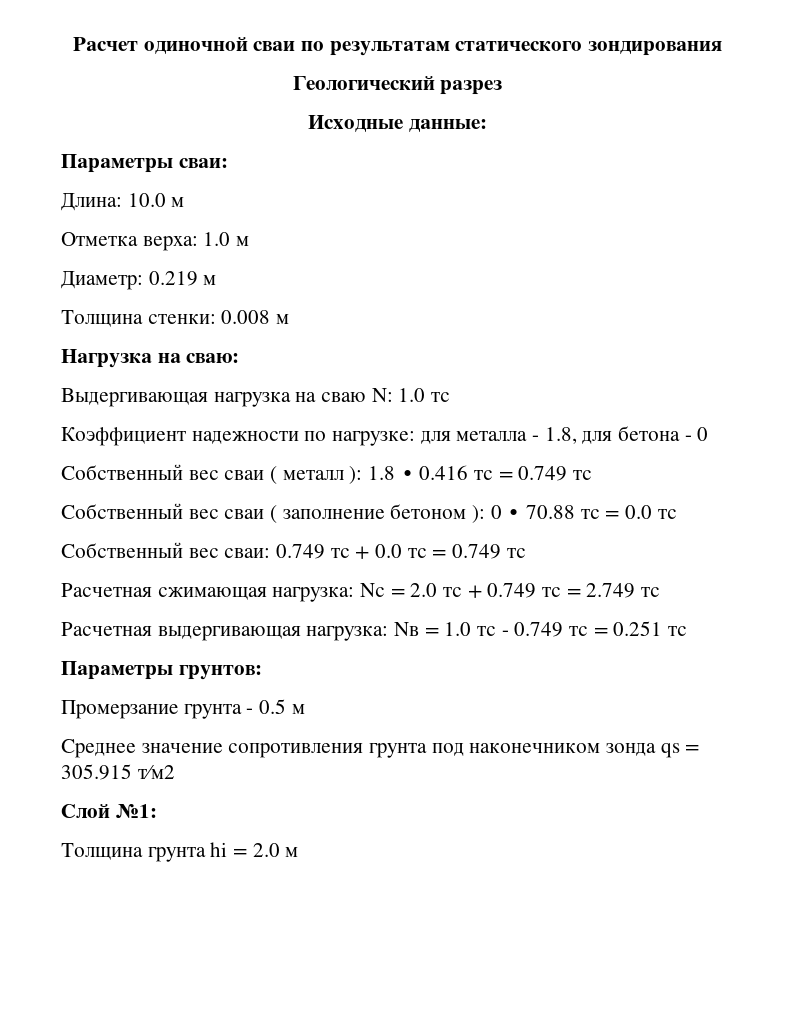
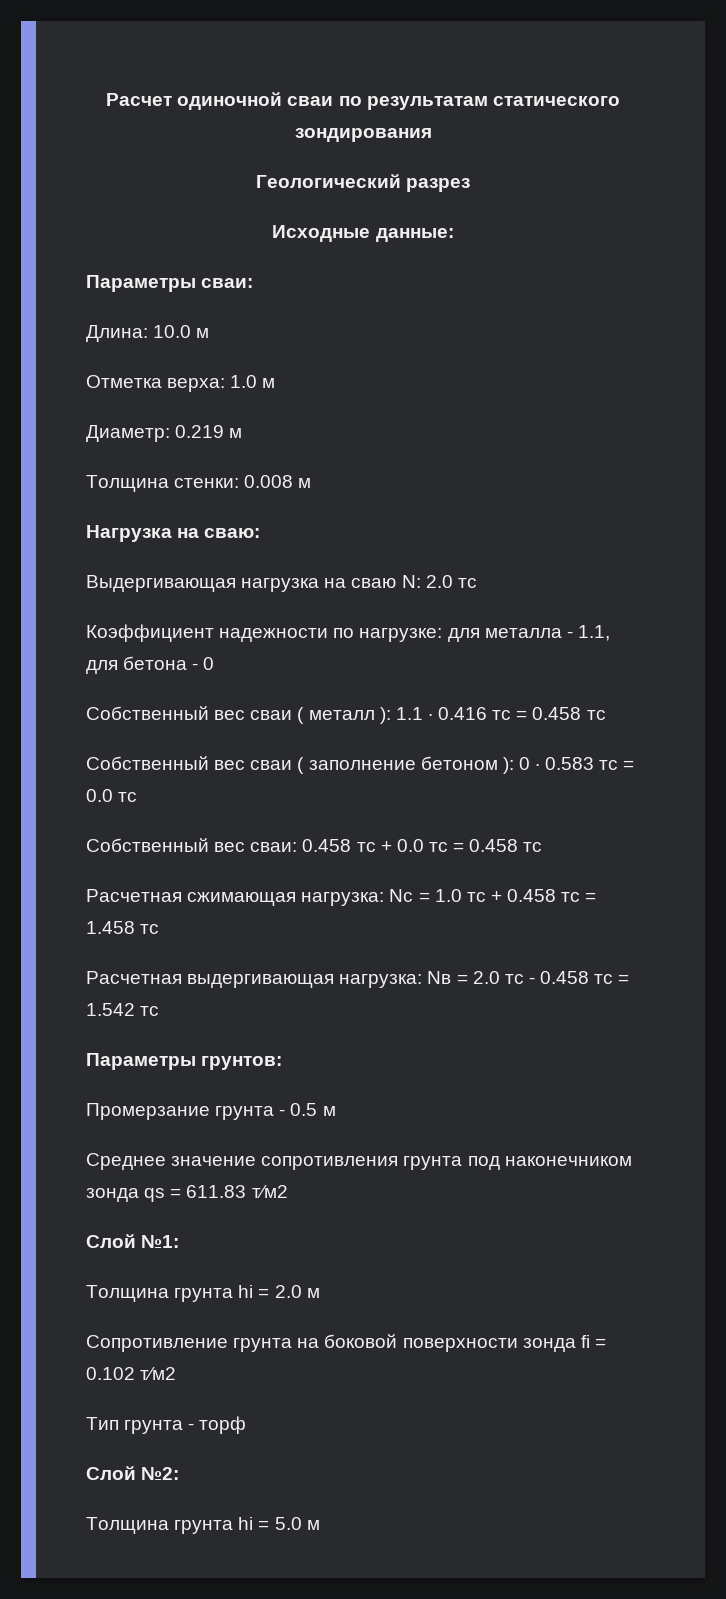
- Выдергивающая нагрузка на сваю N: 1.0 тс
+ Выдергивающая нагрузка на сваю N: 2.0 тс
- Коэффициент надежности по нагрузке: для металла - 1.8, для бетона - 0
+ Коэффициент надежности по нагрузке: для металла - 1.1, для бетона - 0
- Собственный вес сваи ( металл ): 1.8 ∙ 0.416 тс = 0.749 тс
+ Собственный вес сваи ( металл ): 1.1 ∙ 0.416 тс = 0.458 тс
- Собственный вес сваи ( заполнение бетоном ): 0 ∙ 70.88 тс = 0.0 тс
+ Собственный вес сваи ( заполнение бетоном ): 0 ∙ 0.583 тс = 0.0 тс
- Собственный вес сваи: 0.749 тс + 0.0 тс = 0.749 тс
+ Собственный вес сваи: 0.458 тс + 0.0 тс = 0.458 тс
- Расчетная сжимающая нагрузка: Nс = 2.0 тс + 0.749 тс = 2.749 тс
+ Расчетная сжимающая нагрузка: Nс = 1.0 тс + 0.458 тс = 1.458 тс
- Расчетная выдергивающая нагрузка: Nв = 1.0 тс - 0.749 тс = 0.251 тс
+ Расчетная выдергивающая нагрузка: Nв = 2.0 тс - 0.458 тс = 1.542 тс
- Среднее значение сопротивления грунта под наконечником зонда qs = 305.915 т⁄м2
+ Среднее значение сопротивления грунта под наконечником зонда qs = 611.83 т⁄м2
+ Сопротивление грунта на боковой поверхности зонда fi = 0.102 т⁄м2
+ Тип грунта - торф
+ Слой №2:
+ Толщина грунта hi = 5.0 м

